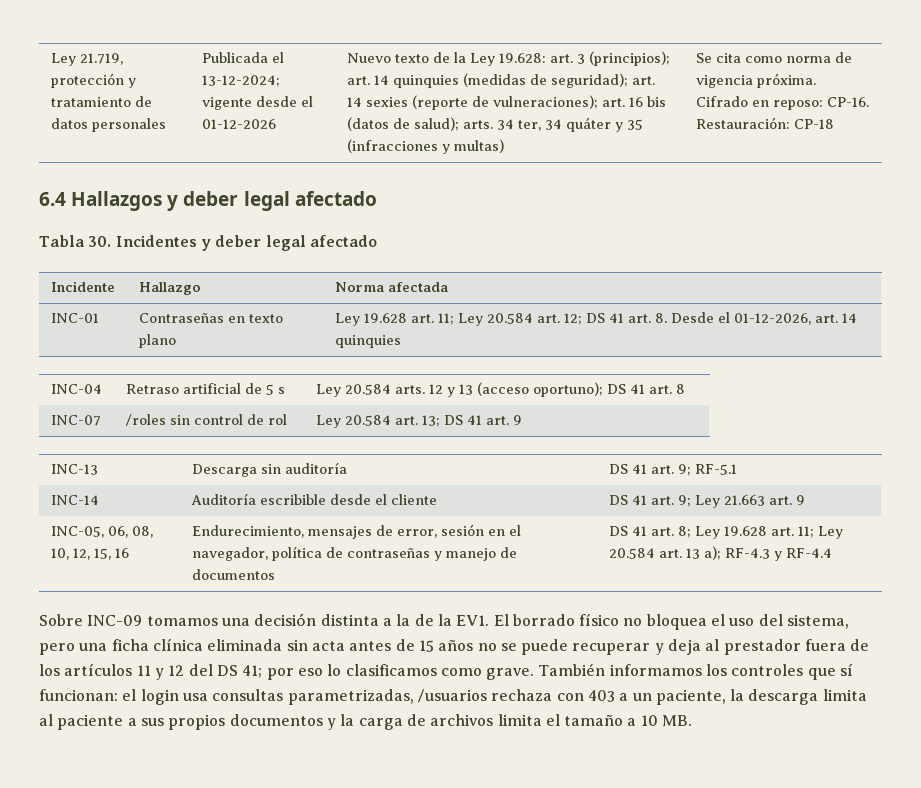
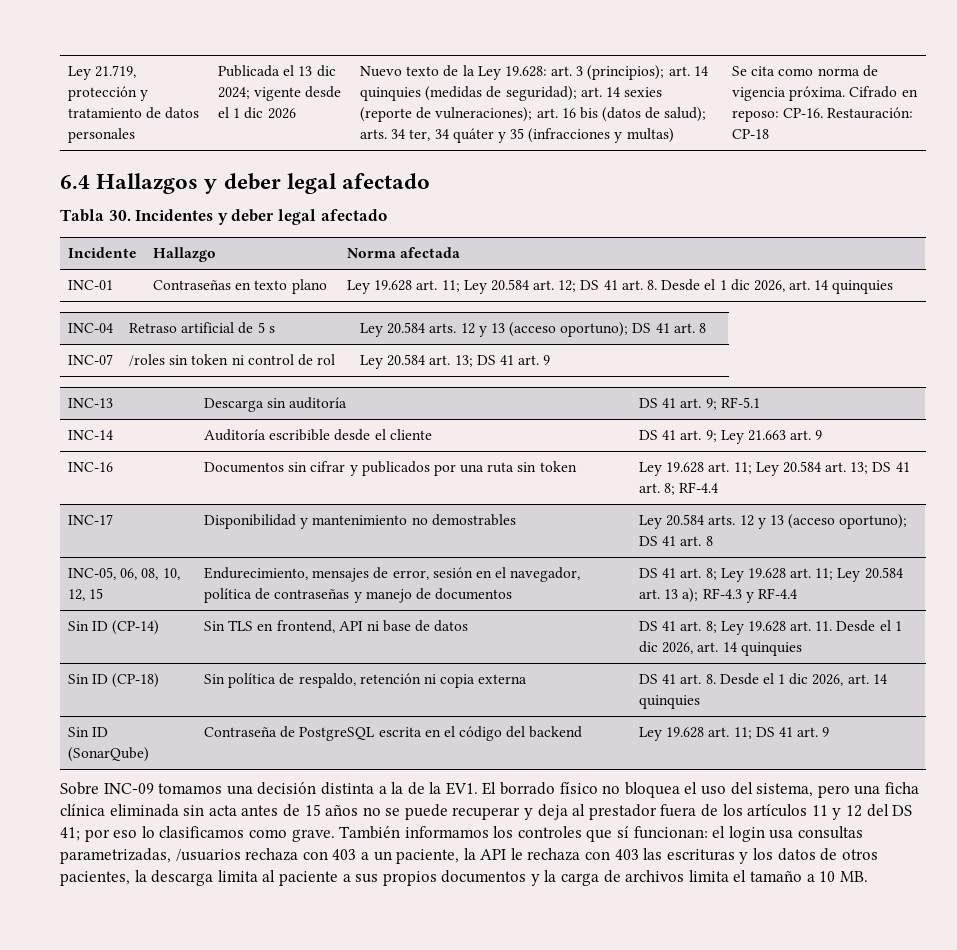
- Publicada el 13-12-2024; vigente desde el 01-12-2026
+ Publicada el 13 dic 2024; vigente desde el 1 dic 2026
- INC-01 | Contraseñas en texto plano | Ley 19.628 art. 11; Ley 20.584 art. 12; DS 41 art. 8. Desde el 01-12-2026, art. 14 quinquies
+ INC-01 | Contraseñas en texto plano | Ley 19.628 art. 11; Ley 20.584 art. 12; DS 41 art. 8. Desde el 1 dic 2026, art. 14 quinquies
- INC-07 | /roles sin control de rol | Ley 20.584 art. 13; DS 41 art. 9
+ INC-07 | /roles sin token ni control de rol | Ley 20.584 art. 13; DS 41 art. 9
+ INC-16 | Documentos sin cifrar y publicados por una ruta sin token | Ley 19.628 art. 11; Ley 20.584 art. 13; DS 41 art. 8; RF-4.4
+ INC-17 | Disponibilidad y mantenimiento no demostrables | Ley 20.584 arts. 12 y 13 (acceso oportuno); DS 41 art. 8
- INC-05, 06, 08, 10, 12, 15, 16 | Endurecimiento, mensajes de error, sesión en el navegador, política de contraseñas y manejo de documentos | DS 41 art. 8; Ley 19.628 art. 11; Ley 20.584 art. 13 a); RF-4.3 y RF-4.4
+ INC-05, 06, 08, 10, 12, 15 | Endurecimiento, mensajes de error, sesión en el navegador, política de contraseñas y manejo de documentos | DS 41 art. 8; Ley 19.628 art. 11; Ley 20.584 art. 13 a); RF-4.3 y RF-4.4
+ Sin ID (CP-14) | Sin TLS en frontend, API ni base de datos | DS 41 art. 8; Ley 19.628 art. 11. Desde el 1 dic 2026, art. 14 quinquies
+ Sin ID (CP-18) | Sin política de respaldo, retención ni copia externa | DS 41 art. 8. Desde el 1 dic 2026, art. 14 quinquies
+ Sin ID (SonarQube) | Contraseña de PostgreSQL escrita en el código del backend | Ley 19.628 art. 11; DS 41 art. 9
- También informamos los controles que sí funcionan: el login usa consultas parametrizadas, /usuarios rechaza con 403 a un paciente, la descarga limita al paciente a sus propios documentos y la carga de archivos limita el tamaño a 10 MB.
+ También informamos los controles que sí funcionan: el login usa consultas parametrizadas, /usuarios rechaza con 403 a un paciente, la API le rechaza con 403 las escrituras y los datos de otros pacientes, la descarga limita al paciente a sus propios documentos y la carga de archivos limita el tamaño a 10 MB.

